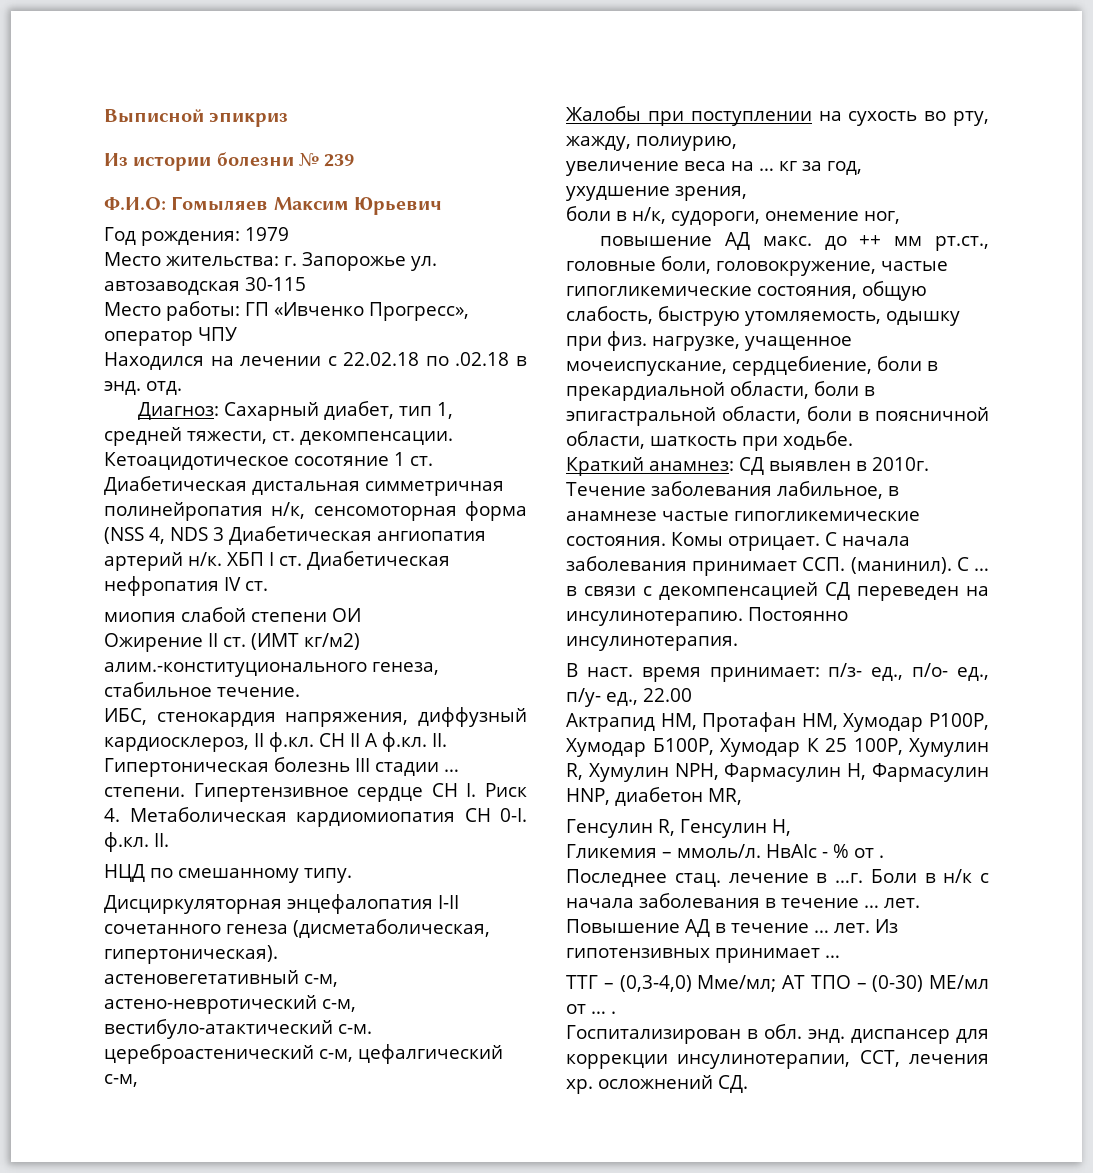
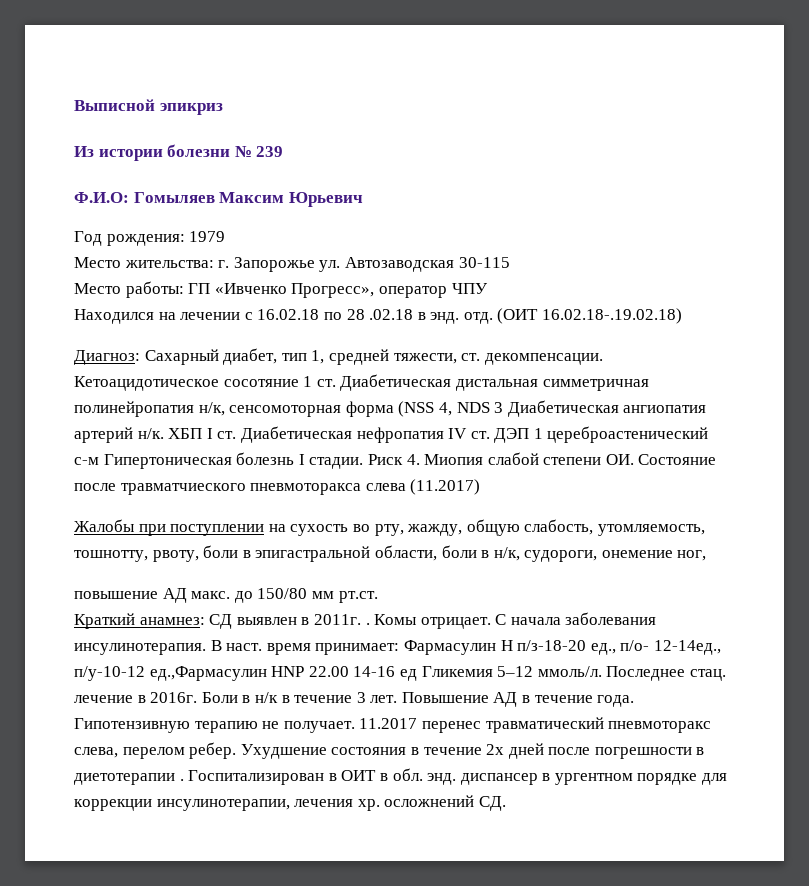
- Место жительства: г. Запорожье ул. автозаводская 30-115
+ Место жительства: г. Запорожье ул. Автозаводская 30-115
- Находился на лечении с 22.02.18 по .02.18 в энд. отд.
+ Находился на лечении с 16.02.18 по 28 .02.18 в энд. отд. (ОИТ 16.02.18-.19.02.18)
- ХБП I ст. Диабетическая нефропатия IV ст.
- миопия слабой степени ОИ
- Ожирение II ст. (ИМТ кг/м2) алим.-конституционального генеза, стабильное течение.
- ИБС, стенокардия напряжения, диффузный кардиосклероз, II ф.кл. СН II А ф.кл. II. Гипертоническая болезнь III стадии … степени. Гипертензивное сердце СН I. Риск 4. Метаболическая кардиомиопатия СН 0-I. ф.кл. II.
- НЦД по смешанному типу.
- Дисциркуляторная энцефалопатия I-II сочетанного генеза (дисметаболическая, гипертоническая).
- астеновегетативный с-м, астено-невротический с-м, вестибуло-атактический с-м. цереброастенический с-м, цефалгический с-м,
+ ХБП I ст. Диабетическая нефропатия IV ст. ДЭП 1 цереброастенический с-м Гипертоническая болезнь I стадии. Риск 4. Миопия слабой степени ОИ. Состояние после травматчиеского пневмоторакса слева (11.2017)
- Жалобы при поступлении на сухость во рту, жажду, полиурию,
- увеличение веса на … кг за год,
- ухудшение зрения,
- боли в н/к, судороги, онемение ног,
+ Жалобы при поступлении на сухость во рту, жажду, общую слабость, утомляемость, тошнотту, рвоту, боли в эпигастральной области, боли в н/к, судороги, онемение ног,
- повышение АД макс. до ++ мм рт.ст., головные боли, головокружение, частые гипогликемические состояния, общую слабость, быструю утомляемость, одышку при физ. нагрузке, учащенное мочеиспускание, сердцебиение, боли в прекардиальной области, боли в эпигастральной области, боли в поясничной области, шаткость при ходьбе.
+ повышение АД макс. до 150/80 мм рт.ст.
- Краткий анамнез: СД выявлен в 2010г. Течение заболевания лабильное, в анамнезе частые гипогликемические состояния.
+ Краткий анамнез: СД выявлен в 2011г. .
- С начала заболевания принимает ССП. (манинил). С … в связи с декомпенсацией СД переведен на инсулинотерапию. Постоянно инсулинотерапия.
- В наст. время принимает: п/з- ед., п/о- ед., п/у- ед., 22.00
- Актрапид НМ, Протафан НМ, Хумодар Р100Р, Хумодар Б100Р, Хумодар К 25 100Р, Хумулин R, Хумулин NРН, Фармасулин Н, Фармасулин НNР, диабетон МR,
- Генсулин R, Генсулин Н,
- Гликемия – ммоль/л. НвАIс - % от .
+ С начала заболевания инсулинотерапия. В наст. время принимает: Фармасулин Н п/з-18-20 ед., п/о- 12-14ед., п/у-10-12 ед.,Фармасулин НNP 22.00 14-16 ед Гликемия 5–12 ммоль/л.
- Последнее стац. лечение в …г.
+ Последнее стац. лечение в 2016г.
- Боли в н/к с начала заболевания в течение … лет.
+ Боли в н/к в течение 3 лет.
- Повышение АД в течение … лет. Из гипотензивных принимает …
- ТТГ – (0,3-4,0) Мме/мл; АТ ТПО – (0-30) МЕ/мл от … .
- Госпитализирован в обл. энд. диспансер для коррекции инсулинотерапии, ССТ, лечения хр. осложнений СД.
+ Повышение АД в течение года. Гипотензивную терапию не получает. 11.2017 перенес травматический пневмоторакс слева, перелом ребер. Ухудшение состояния в течение 2х дней после погрешности в диетотерапии . Госпитализирован в ОИТ в обл. энд. диспансер в ургентном порядке для коррекции инсулинотерапии, лечения хр. осложнений СД.

